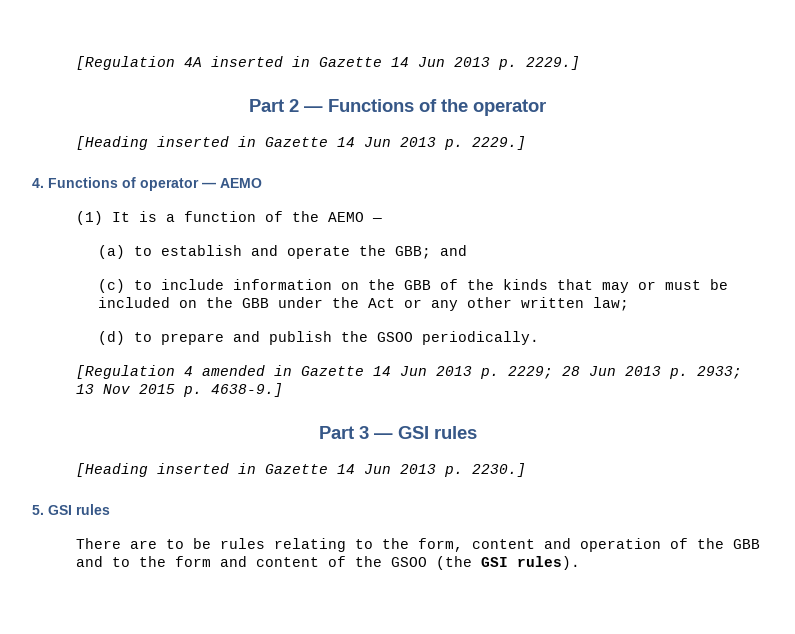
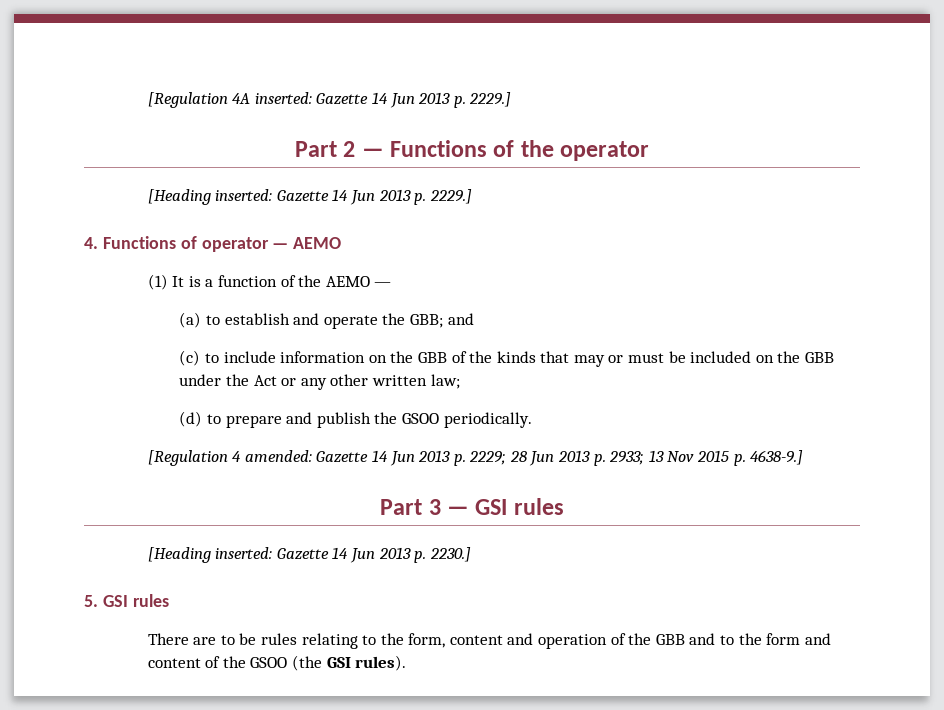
- [Regulation 4A inserted in Gazette 14 Jun 2013 p. 2229.]
+ [Regulation 4A inserted: Gazette 14 Jun 2013 p. 2229.]
- [Heading inserted in Gazette 14 Jun 2013 p. 2229.]
+ [Heading inserted: Gazette 14 Jun 2013 p. 2229.]
- [Regulation 4 amended in Gazette 14 Jun 2013 p. 2229; 28 Jun 2013 p. 2933; 13 Nov 2015 p. 4638-9.]
+ [Regulation 4 amended: Gazette 14 Jun 2013 p. 2229; 28 Jun 2013 p. 2933; 13 Nov 2015 p. 4638-9.]
- [Heading inserted in Gazette 14 Jun 2013 p. 2230.]
+ [Heading inserted: Gazette 14 Jun 2013 p. 2230.]

